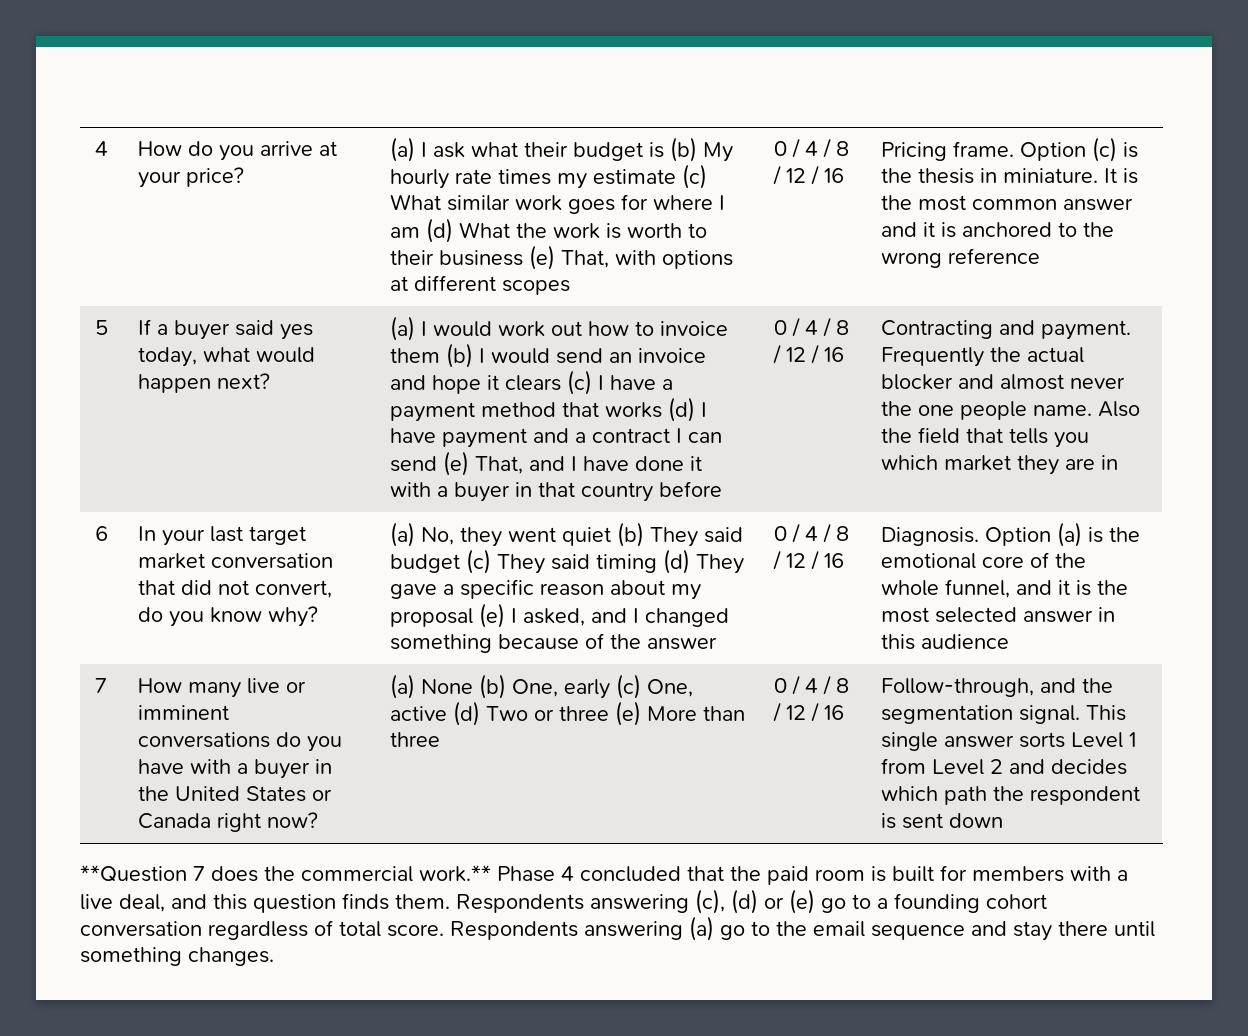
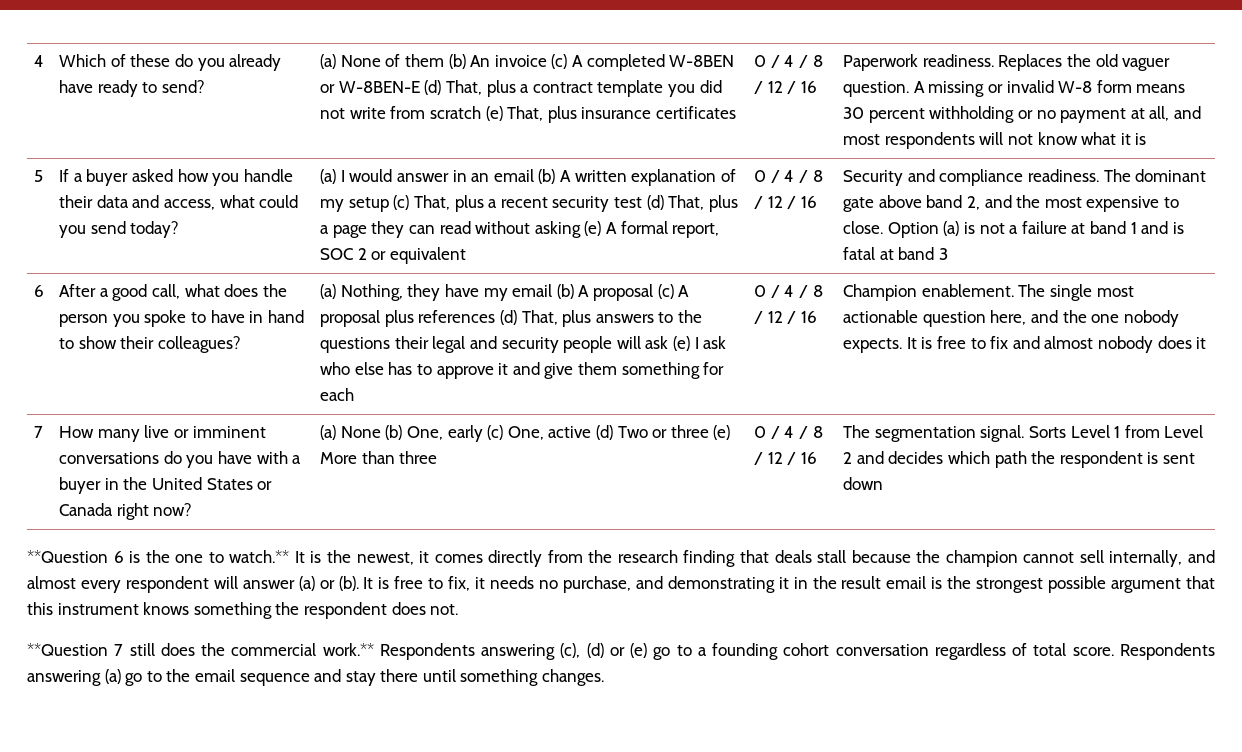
- How do you arrive at your price? | (a) I ask what their budget is (b) My hourly rate times my estimate (c) What similar work goes for where I am (d) What the work is worth to their business (e) That, with options at different scopes | 0 / 4 / 8 / 12 / 16 | Pricing frame. Option (c) is the thesis in miniature. It is the most common answer and it is anchored to the wrong reference
- 5 | If a buyer said yes today, what would happen next? | (a) I would work out how to invoice them (b) I would send an invoice and hope it clears (c) I have a payment method that works (d) I have payment and a contract I can send (e) That, and I have done it with a buyer in that country before | 0 / 4 / 8 / 12 / 16 | Contracting and payment. Frequently the actual blocker and almost never the one people name. Also the field that tells you which market they are in
- 6 | In your last target market conversation that did not convert, do you know why? | (a) No, they went quiet (b) They said budget (c) They said timing (d) They gave a specific reason about my proposal (e) I asked, and I changed something because of the answer | 0 / 4 / 8 / 12 / 16 | Diagnosis. Option (a) is the emotional core of the whole funnel, and it is the most selected answer in this audience
+ Which of these do you already have ready to send? | (a) None of them (b) An invoice (c) A completed W-8BEN or W-8BEN-E (d) That, plus a contract template you did not write from scratch (e) That, plus insurance certificates | 0 / 4 / 8 / 12 / 16 | Paperwork readiness. Replaces the old vaguer question. A missing or invalid W-8 form means 30 percent withholding or no payment at all, and most respondents will not know what it is
+ 5 | If a buyer asked how you handle their data and access, what could you send today? | (a) I would answer in an email (b) A written explanation of my setup (c) That, plus a recent security test (d) That, plus a page they can read without asking (e) A formal report, SOC 2 or equivalent | 0 / 4 / 8 / 12 / 16 | Security and compliance readiness. The dominant gate above band 2, and the most expensive to close. Option (a) is not a failure at band 1 and is fatal at band 3
+ 6 | After a good call, what does the person you spoke to have in hand to show their colleagues? | (a) Nothing, they have my email (b) A proposal (c) A proposal plus references (d) That, plus answers to the questions their legal and security people will ask (e) I ask who else has to approve it and give them something for each | 0 / 4 / 8 / 12 / 16 | Champion enablement. The single most actionable question here, and the one nobody expects. It is free to fix and almost nobody does it
- Follow-through, and the segmentation signal. This single answer sorts Level 1 from Level 2 and decides which path the respondent is sent down
+ The segmentation signal. Sorts Level 1 from Level 2 and decides which path the respondent is sent down
+ **Question 6 is the one to watch.** It is the newest, it comes directly from the research finding that deals stall because the champion cannot sell internally, and almost every respondent will answer (a) or (b). It is free to fix, it needs no purchase, and demonstrating it in the result email is the strongest possible argument that this instrument knows something the respondent does not.
- **Question 7 does the commercial work.** Phase 4 concluded that the paid room is built for members with a live deal, and this question finds them. Respondents answering (c), (d) or (e) go to a founding cohort conversation regardless of total score.
+ **Question 7 still does the commercial work.** Respondents answering (c), (d) or (e) go to a founding cohort conversation regardless of total score.

